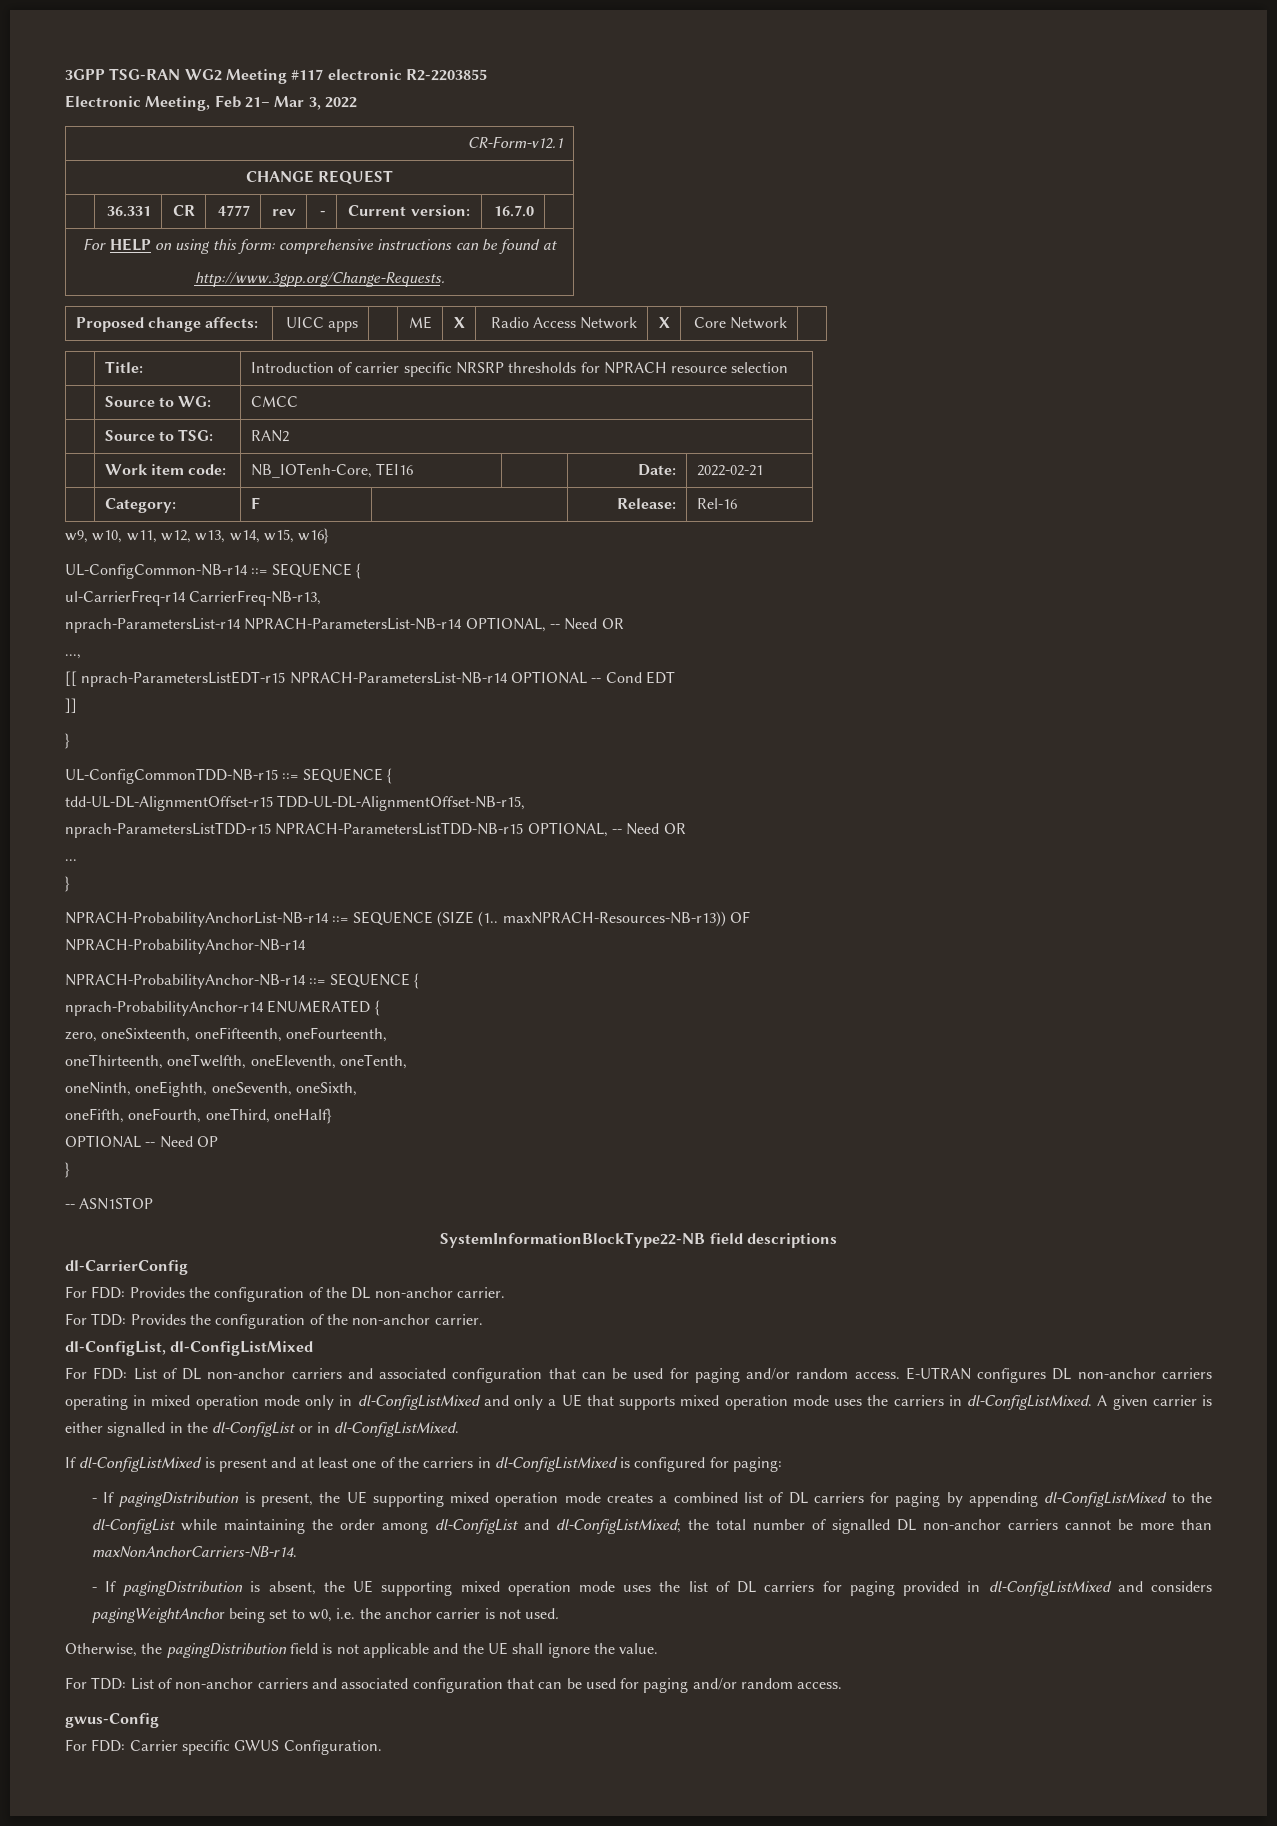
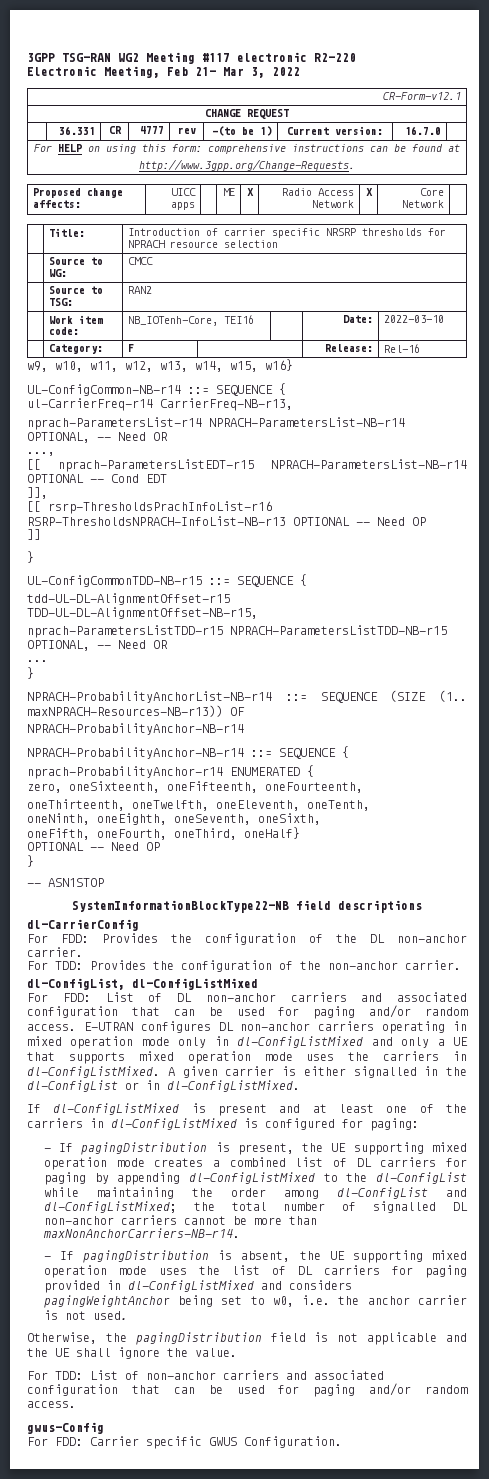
- 3GPP TSG-RAN WG2 Meeting #117 electronic R2-2203855
+ 3GPP TSG-RAN WG2 Meeting #117 electronic R2-220
- | 36.331 | CR | 4777 | rev | - | Current version: | 16.7.0 |
+ | 36.331 | CR | 4777 | rev | -(to be 1) | Current version: | 16.7.0 |
- | Work item code: | NB_IOTenh-Core, TEI16 | | Date: | 2022-02-21
+ | Work item code: | NB_IOTenh-Core, TEI16 | | Date: | 2022-03-10
+ ]],
+ [[ rsrp-ThresholdsPrachInfoList-r16 RSRP-ThresholdsNPRACH-InfoList-NB-r13 OPTIONAL -- Need OP

